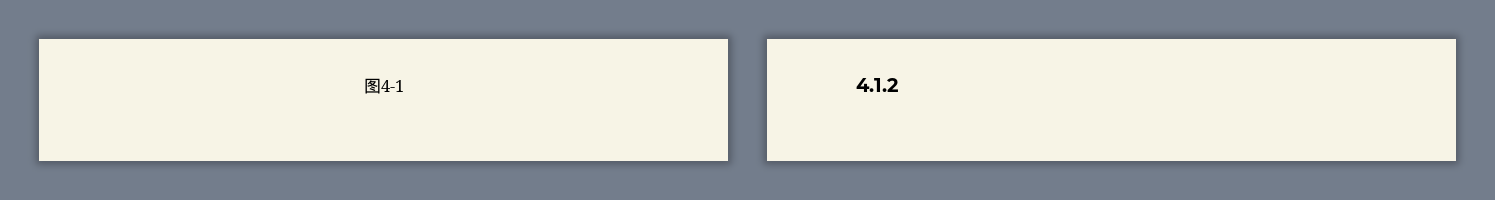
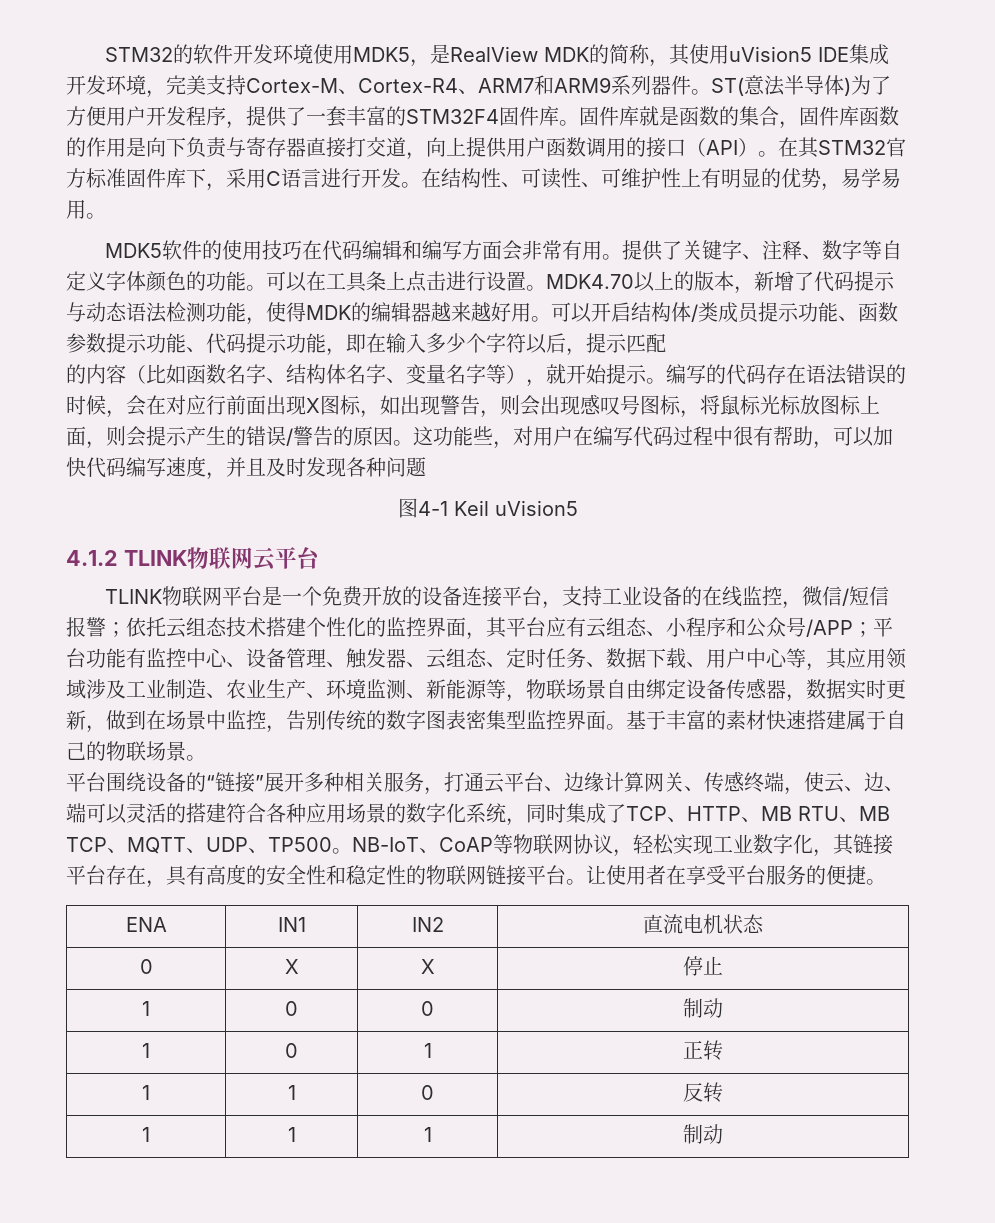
+ STM32的软件开发环境使用MDK5，是RealView MDK的简称，其使用uVision5 IDE集成开发环境，完美支持Cortex-M、Cortex-R4、ARM7和ARM9系列器件。ST(意法半导体)为了方便用户开发程序，提供了一套丰富的STM32F4固件库。固件库就是函数的集合，固件库函数的作用是向下负责与寄存器直接打交道，向上提供用户函数调用的接口（API）。在其STM32官方标准固件库下，采用C语言进行开发。在结构性、可读性、可维护性上有明显的优势，易学易用。
+ MDK5软件的使用技巧在代码编辑和编写方面会非常有用。提供了关键字、注释、数字等自定义字体颜色的功能。可以在工具条上点击进行设置。MDK4.70以上的版本，新增了代码提示与动态语法检测功能，使得MDK的编辑器越来越好用。可以开启结构体/类成员提示功能、函数参数提示功能、代码提示功能，即在输入多少个字符以后，提示匹配
+ 的内容（比如函数名字、结构体名字、变量名字等），就开始提示。编写的代码存在语法错误的时候，会在对应行前面出现X图标，如出现警告，则会出现感叹号图标，将鼠标光标放图标上面，则会提示产生的错误/警告的原因。这功能些，对用户在编写代码过程中很有帮助，可以加快代码编写速度，并且及时发现各种问题
- 图4-1
+ 图4-1 Keil uVision5
- 4.1.2
+ 4.1.2 TLINK物联网云平台
+ TLINK物联网平台是一个免费开放的设备连接平台，支持工业设备的在线监控，微信/短信报警；依托云组态技术搭建个性化的监控界面，其平台应有云组态、小程序和公众号/APP；平台功能有监控中心、设备管理、触发器、云组态、定时任务、数据下载、用户中心等，其应用领域涉及工业制造、农业生产、环境监测、新能源等，物联场景自由绑定设备传感器，数据实时更新，做到在场景中监控，告别传统的数字图表密集型监控界面。基于丰富的素材快速搭建属于自己的物联场景。
+ 平台围绕设备的“链接”展开多种相关服务，打通云平台、边缘计算网关、传感终端，使云、边、端可以灵活的搭建符合各种应用场景的数字化系统，同时集成了TCP、HTTP、MB RTU、MB TCP、MQTT、UDP、TP500。NB-IoT、CoAP等物联网协议，轻松实现工业数字化，其链接平台存在，具有高度的安全性和稳定性的物联网链接平台。让使用者在享受平台服务的便捷。
+ ENA | IN1 | IN2 | 直流电机状态
+ 0 | X | X | 停止
+ 1 | 0 | 0 | 制动
+ 1 | 0 | 1 | 正转
+ 1 | 1 | 0 | 反转
+ 1 | 1 | 1 | 制动

